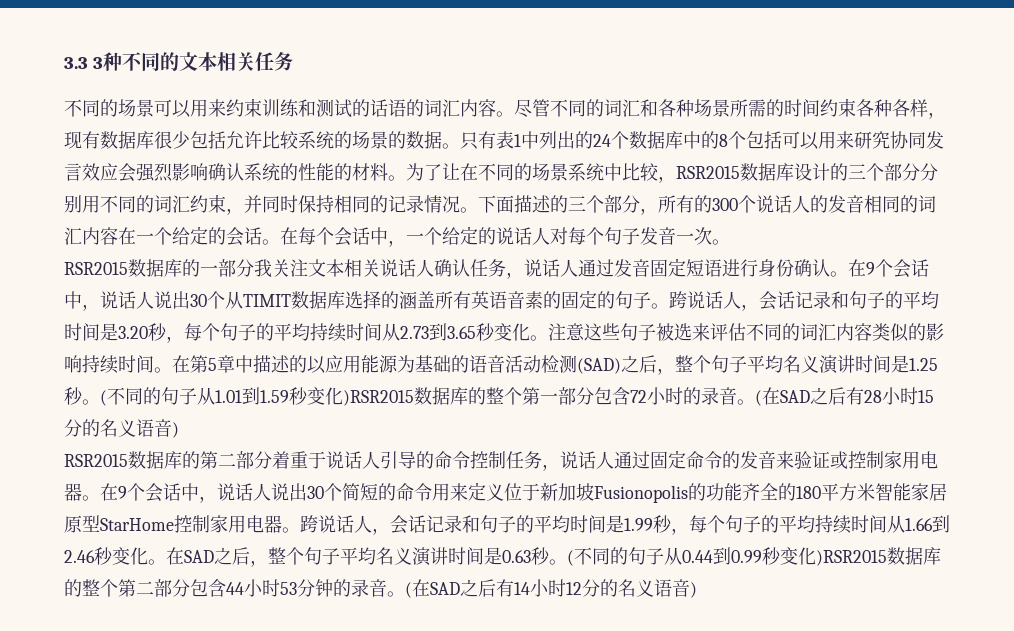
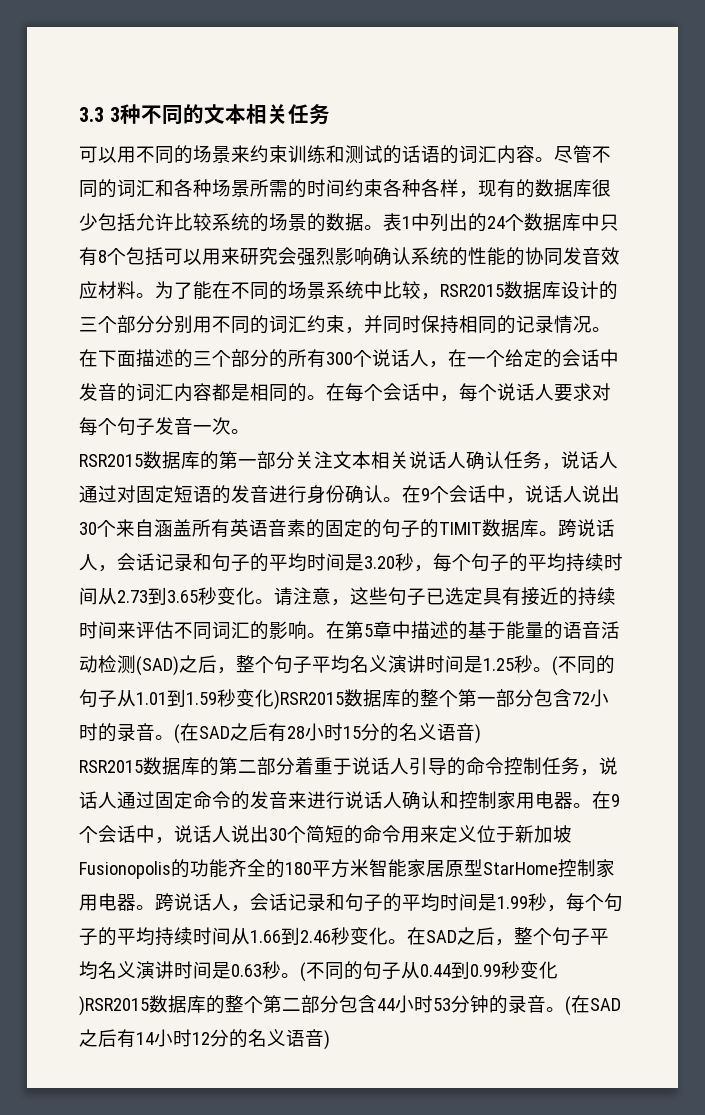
- 不同的场景可以用来约束训练和测试的话语的词汇内容。
+ 可以用不同的场景来约束训练和测试的话语的词汇内容。
- 尽管不同的词汇和各种场景所需的时间约束各种各样，现有数据库很少包括允许比较系统的场景的数据。
+ 尽管不同的词汇和各种场景所需的时间约束各种各样，现有的数据库很少包括允许比较系统的场景的数据。
- 只有表1中列出的24个数据库中的8个包括可以用来研究协同发言效应会强烈影响确认系统的性能的材料。
+ 表1中列出的24个数据库中只有8个包括可以用来研究会强烈影响确认系统的性能的协同发音效应材料。
- 为了让在不同的场景系统中比较，RSR2015数据库设计的三个部分分别用不同的词汇约束，并同时保持相同的记录情况。
+ 为了能在不同的场景系统中比较，RSR2015数据库设计的三个部分分别用不同的词汇约束，并同时保持相同的记录情况。
- 下面描述的三个部分，所有的300个说话人的发音相同的词汇内容在一个给定的会话。在每个会话中，一个给定的说话人对每个句子发音一次。
+ 在下面描述的三个部分的所有300个说话人，在一个给定的会话中发音的词汇内容都是相同的。在每个会话中，每个说话人要求对每个句子发音一次。
- RSR2015数据库的一部分我关注文本相关说话人确认任务，说话人通过发音固定短语进行身份确认。
+ RSR2015数据库的第一部分关注文本相关说话人确认任务，说话人通过对固定短语的发音进行身份确认。
- 在9个会话中，说话人说出30个从TIMIT数据库选择的涵盖所有英语音素的固定的句子。
+ 在9个会话中，说话人说出30个来自涵盖所有英语音素的固定的句子的TIMIT数据库。
- 注意这些句子被选来评估不同的词汇内容类似的影响持续时间。
+ 请注意，这些句子已选定具有接近的持续时间来评估不同词汇的影响。
- 在第5章中描述的以应用能源为基础的语音活动检测(SAD)之后，整个句子平均名义演讲时间是1.25秒。
+ 在第5章中描述的基于能量的语音活动检测(SAD)之后，整个句子平均名义演讲时间是1.25秒。
- RSR2015数据库的第二部分着重于说话人引导的命令控制任务，说话人通过固定命令的发音来验证或控制家用电器。
+ RSR2015数据库的第二部分着重于说话人引导的命令控制任务，说话人通过固定命令的发音来进行说话人确认和控制家用电器。

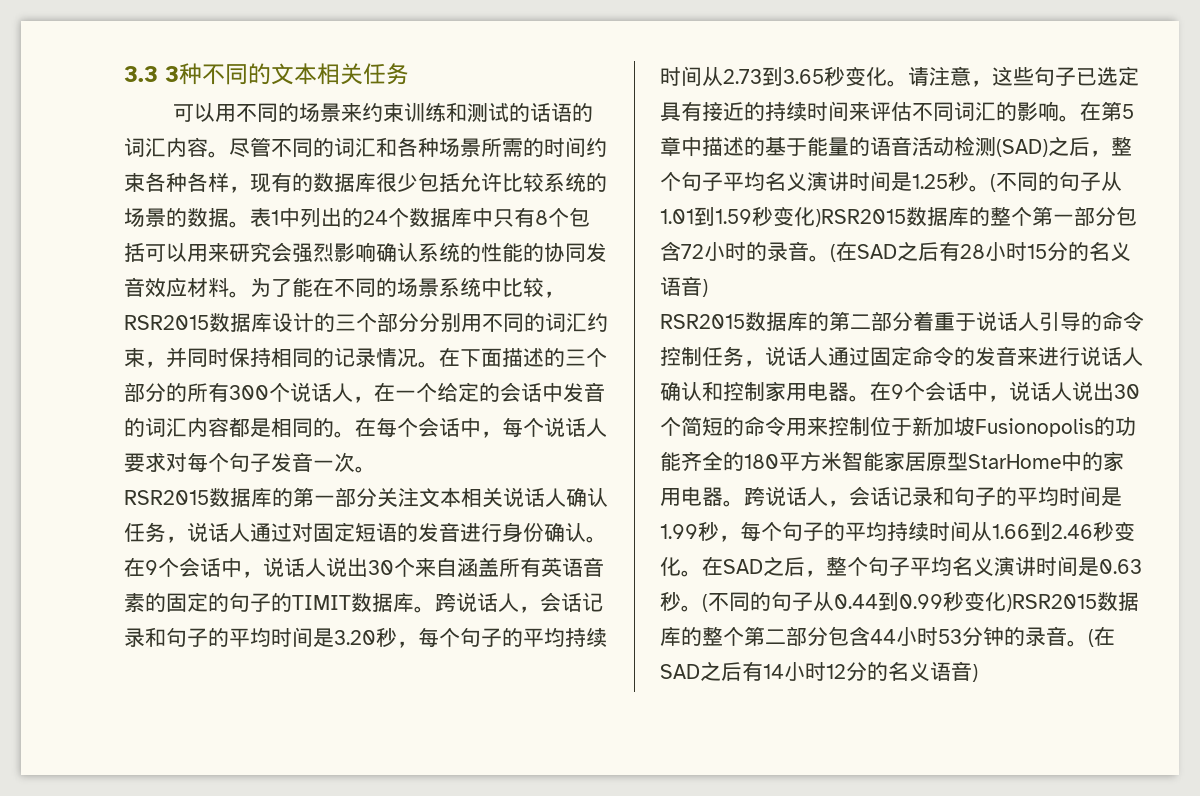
- 在9个会话中，说话人说出30个简短的命令用来定义位于新加坡Fusionopolis的功能齐全的180平方米智能家居原型StarHome控制家用电器。
+ 在9个会话中，说话人说出30个简短的命令用来控制位于新加坡Fusionopolis的功能齐全的180平方米智能家居原型StarHome中的家用电器。

